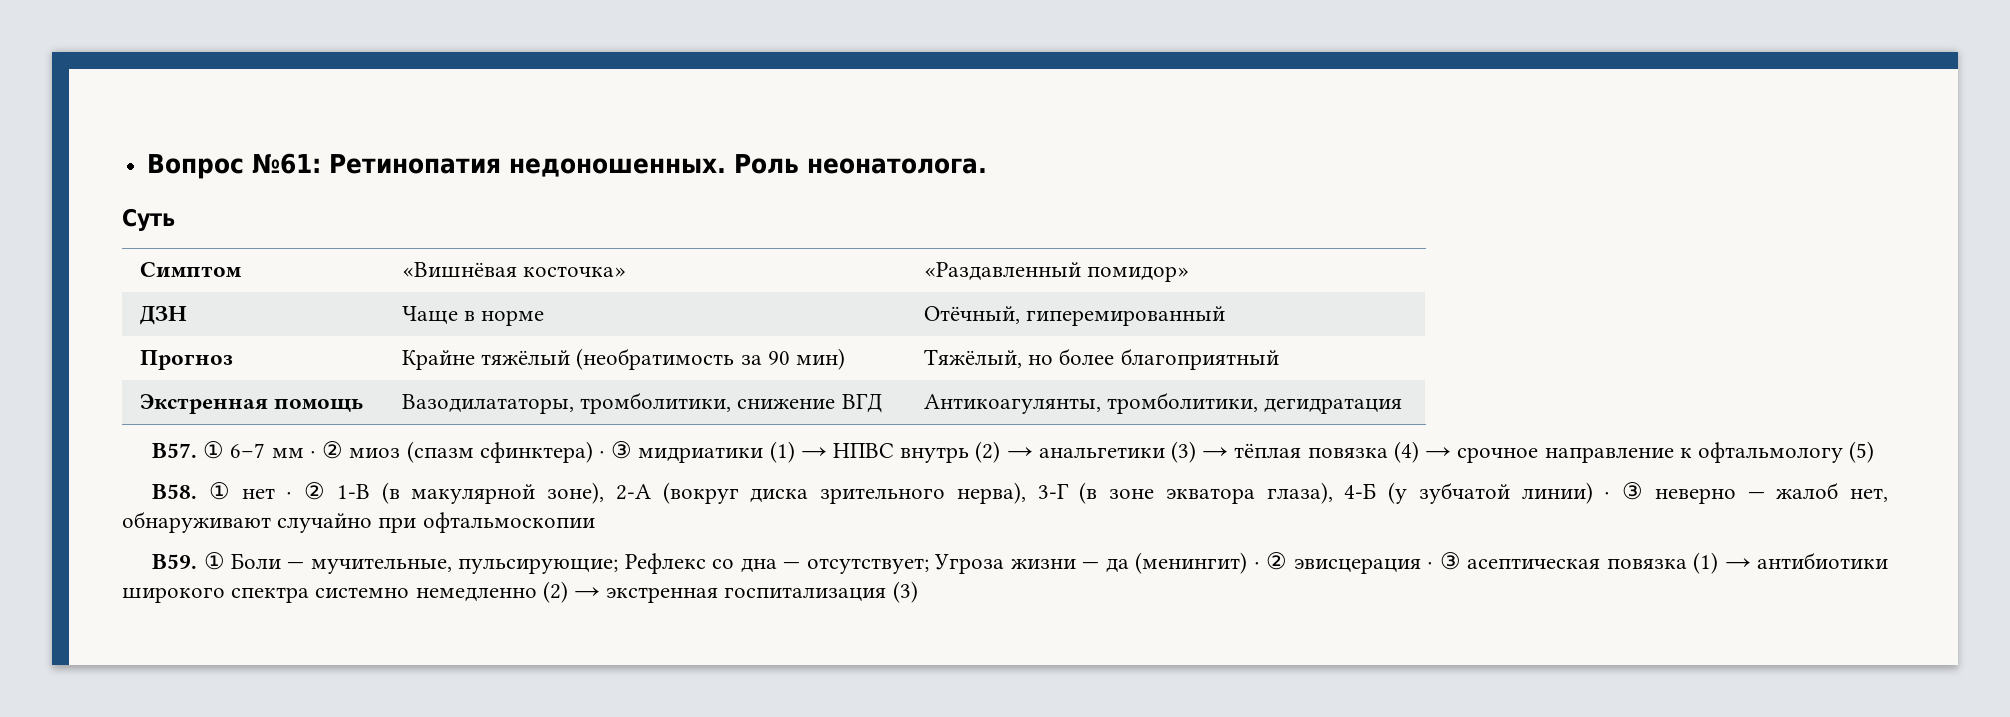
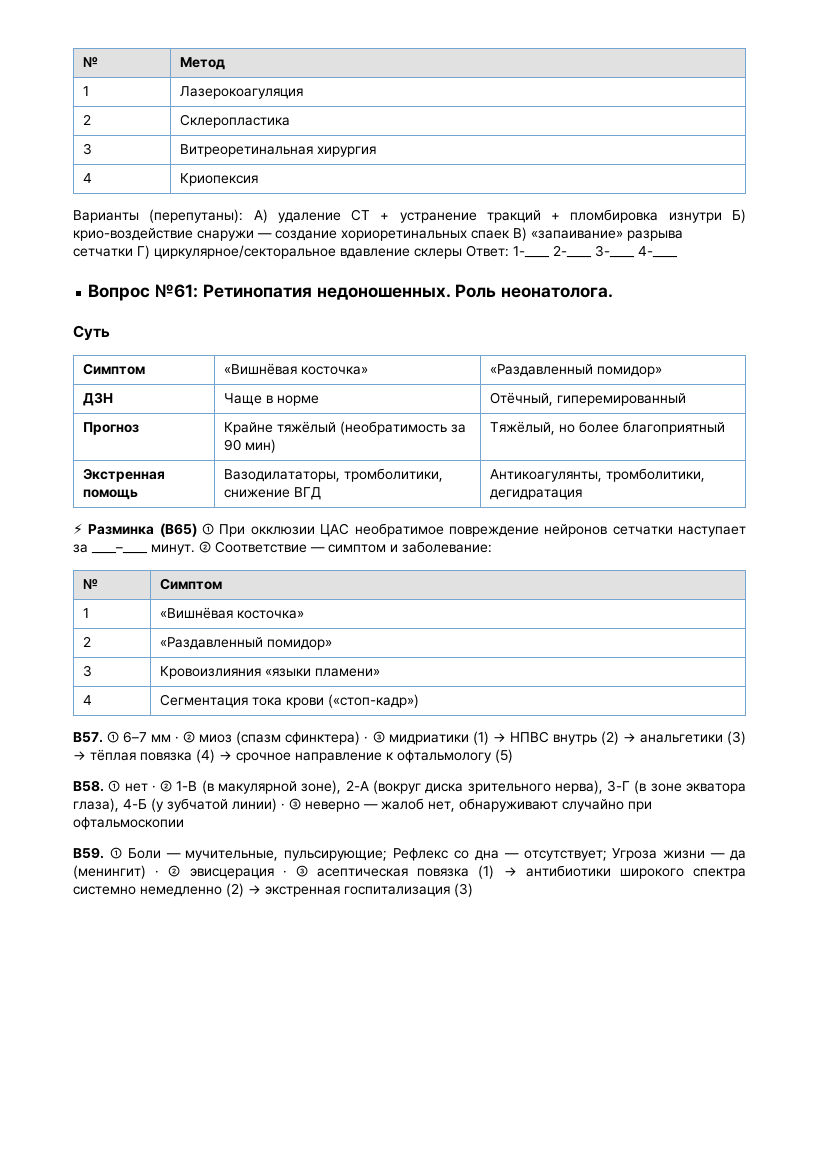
+ № | Метод
+ 1 | Лазерокоагуляция
+ 2 | Склеропластика
+ 3 | Витреоретинальная хирургия
+ 4 | Криопексия
+ Варианты (перепутаны): А) удаление СТ + устранение тракций + пломбировка изнутри Б) крио-воздействие снаружи — создание хориоретинальных спаек В) «запаивание» разрыва сетчатки Г) циркулярное/секторальное вдавление склеры Ответ: 1-____ 2-____ 3-____ 4-____
+ ⚡ Разминка (В65) ① При окклюзии ЦАС необратимое повреждение нейронов сетчатки наступает за ____–____ минут. ② Соответствие — симптом и заболевание:
+ № | Симптом
+ 1 | «Вишнёвая косточка»
+ 2 | «Раздавленный помидор»
+ 3 | Кровоизлияния «языки пламени»
+ 4 | Сегментация тока крови («стоп-кадр»)

